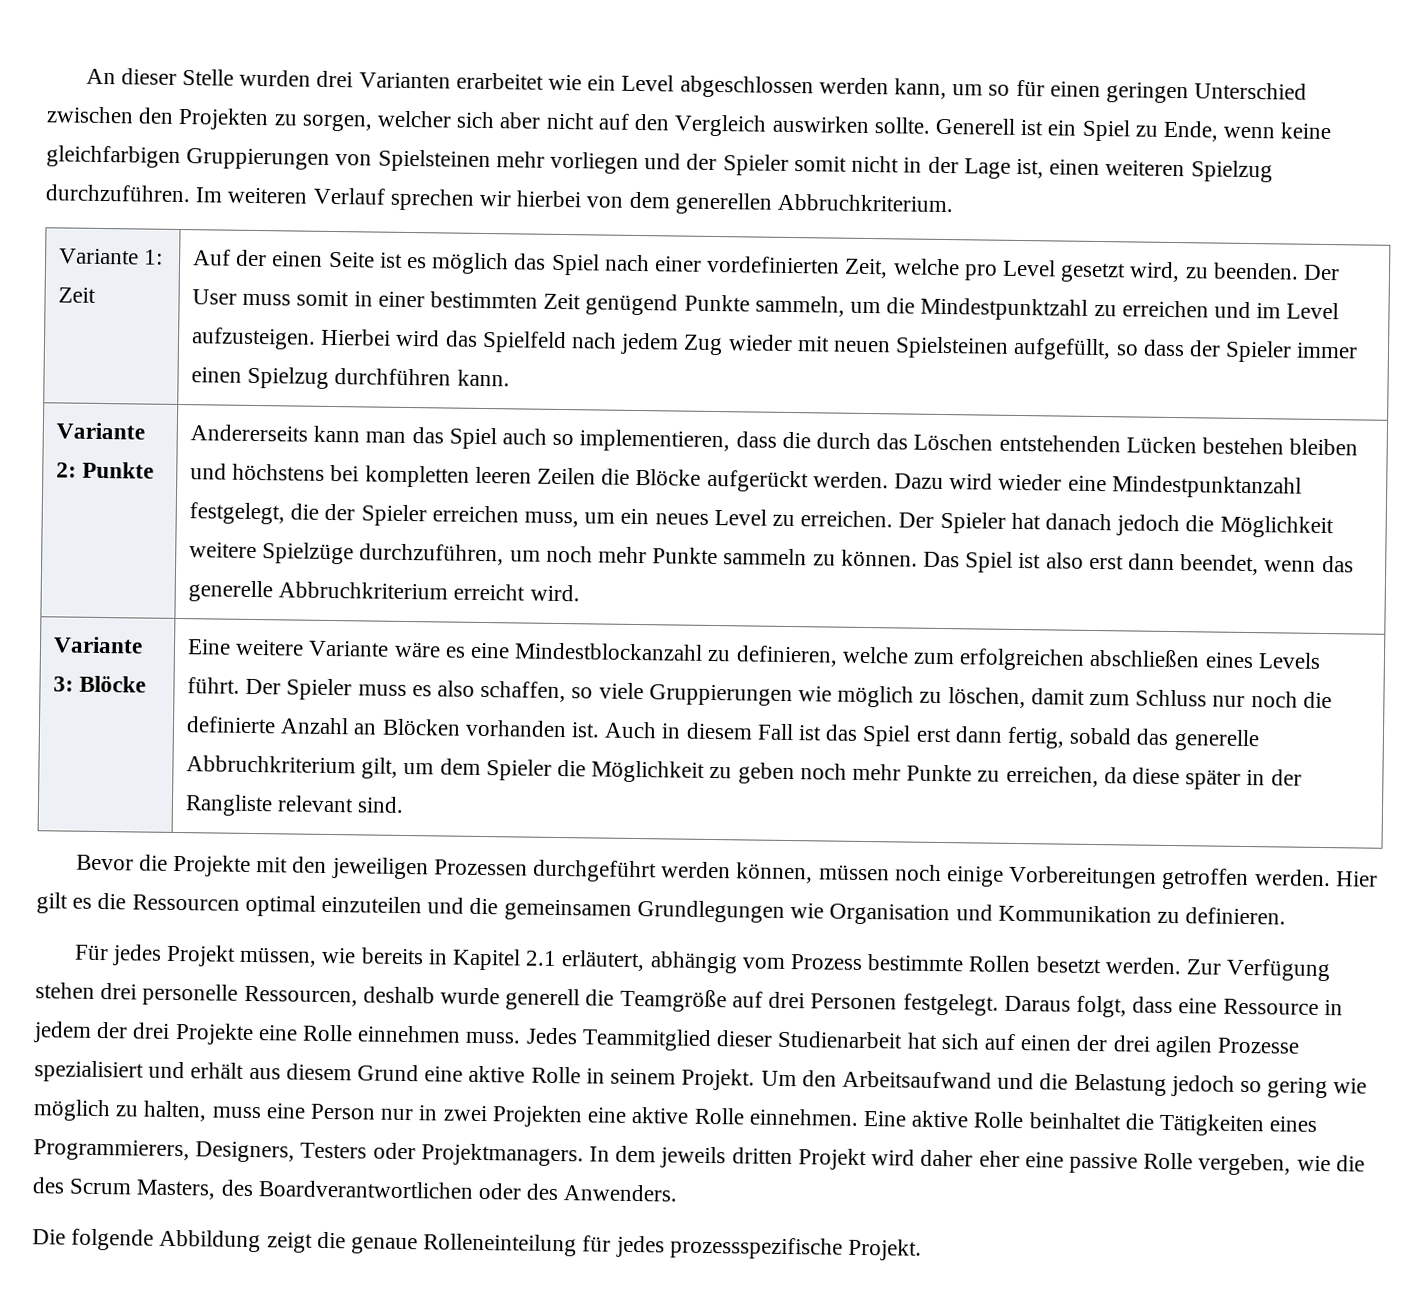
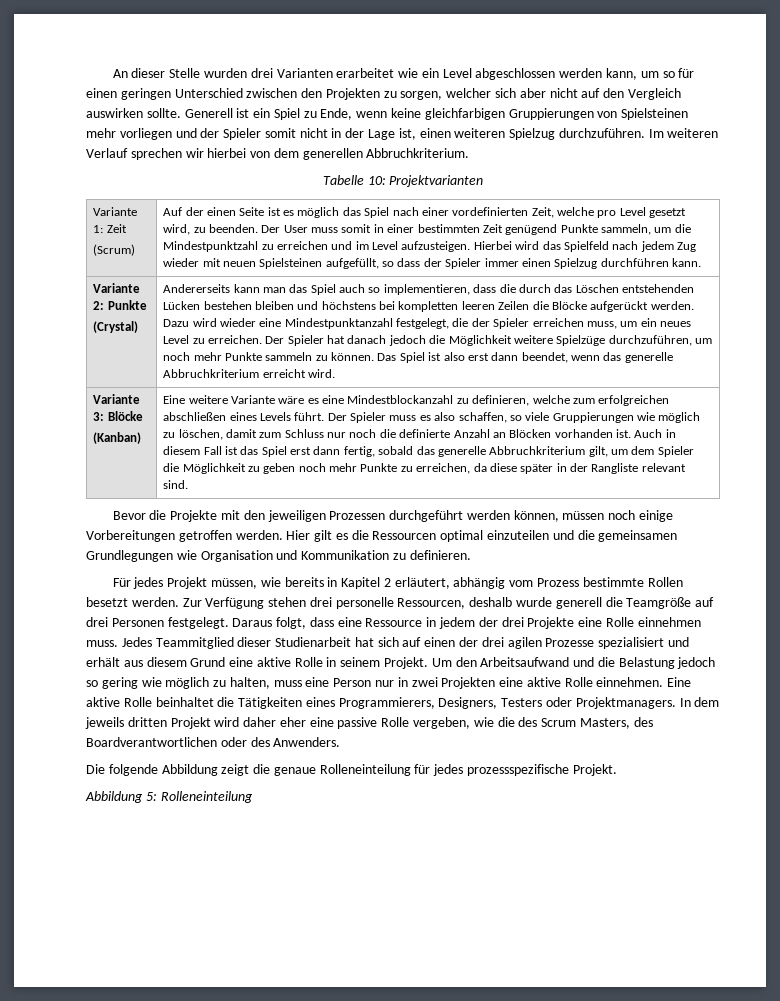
+ Tabelle 10: Projektvarianten
+ (Scrum)
+ (Crystal)
+ (Kanban)
- Für jedes Projekt müssen, wie bereits in Kapitel 2.1 erläutert, abhängig vom Prozess bestimmte Rollen besetzt werden.
+ Für jedes Projekt müssen, wie bereits in Kapitel 2 erläutert, abhängig vom Prozess bestimmte Rollen besetzt werden.
+ Abbildung 5: Rolleneinteilung

